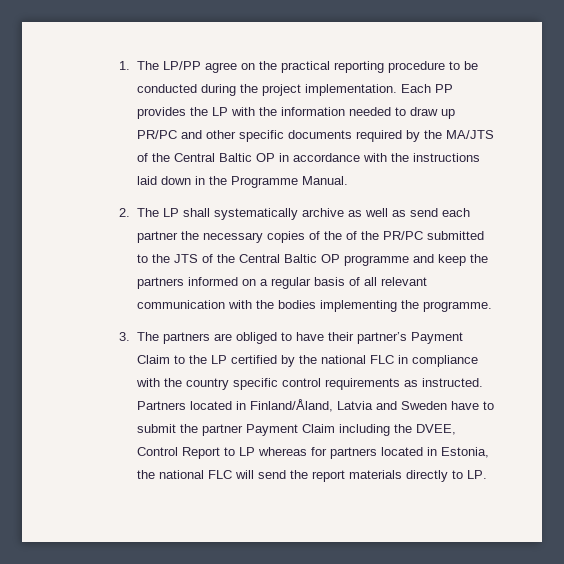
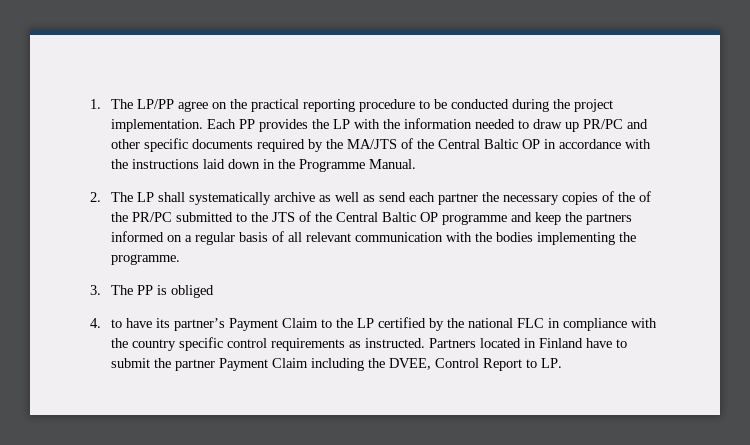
- 3. The partners are obliged to have their partner’s Payment Claim to the LP certified by the national FLC in compliance with the country specific control requirements as instructed.
+ 3. The PP is obliged
+ 4. to have its partner’s Payment Claim to the LP certified by the national FLC in compliance with the country specific control requirements as instructed.
- Partners located in Finland/Åland, Latvia and Sweden have to submit the partner Payment Claim including the DVEE, Control Report to LP whereas for partners located in Estonia, the national FLC will send the report materials directly to LP.
+ Partners located in Finland have to submit the partner Payment Claim including the DVEE, Control Report to LP.

